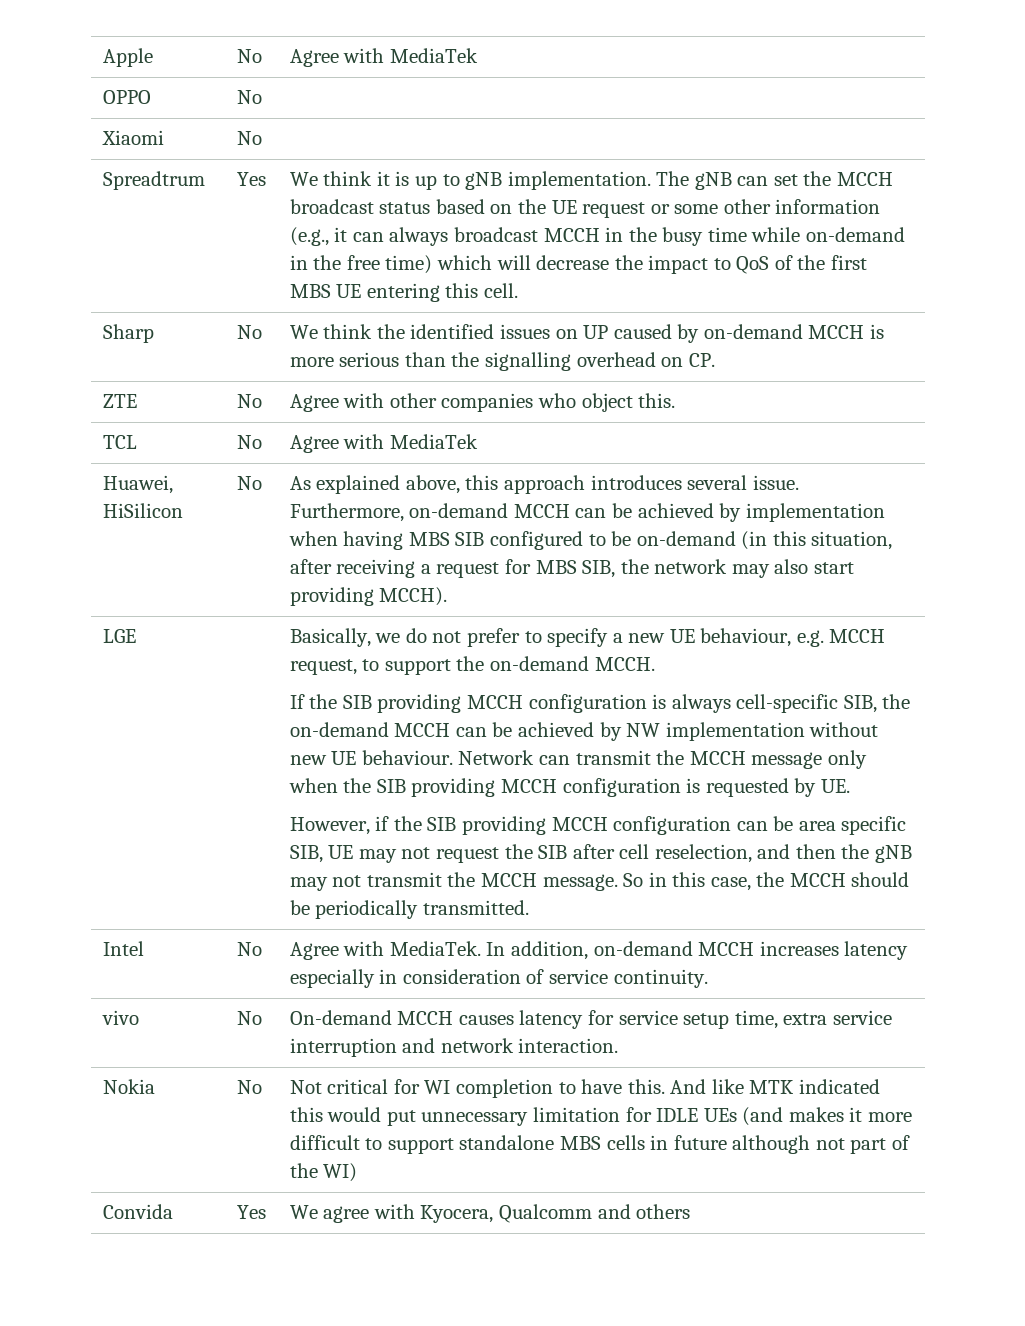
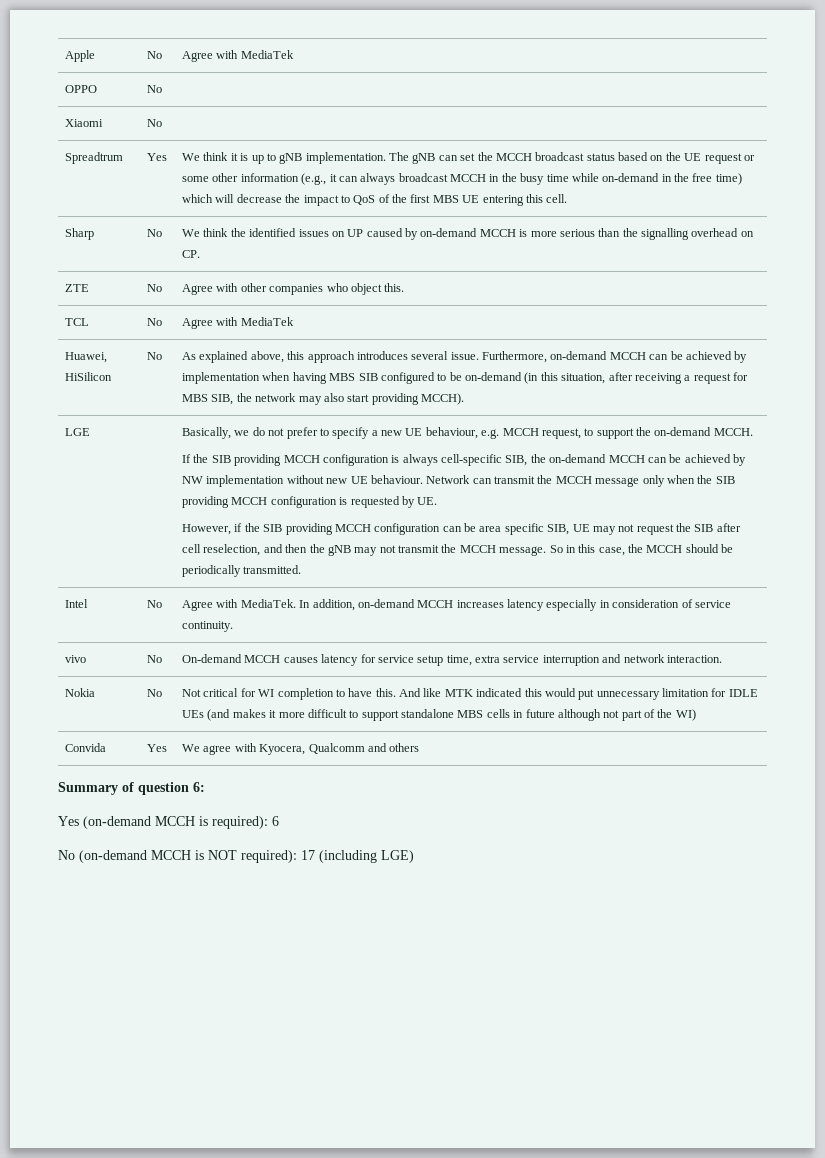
+ Summary of question 6:
+ Yes (on-demand MCCH is required): 6
+ No (on-demand MCCH is NOT required): 17 (including LGE)

